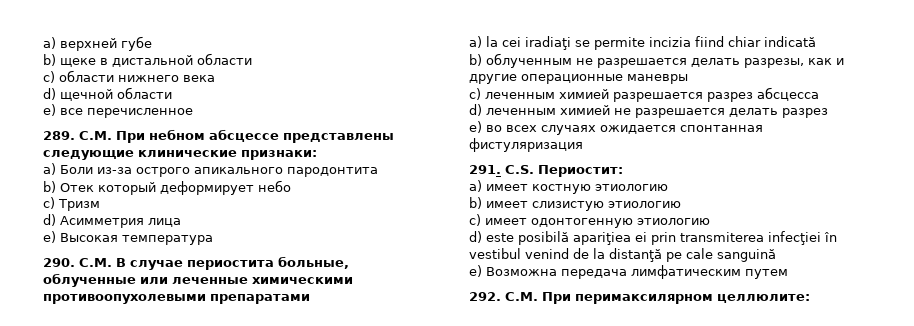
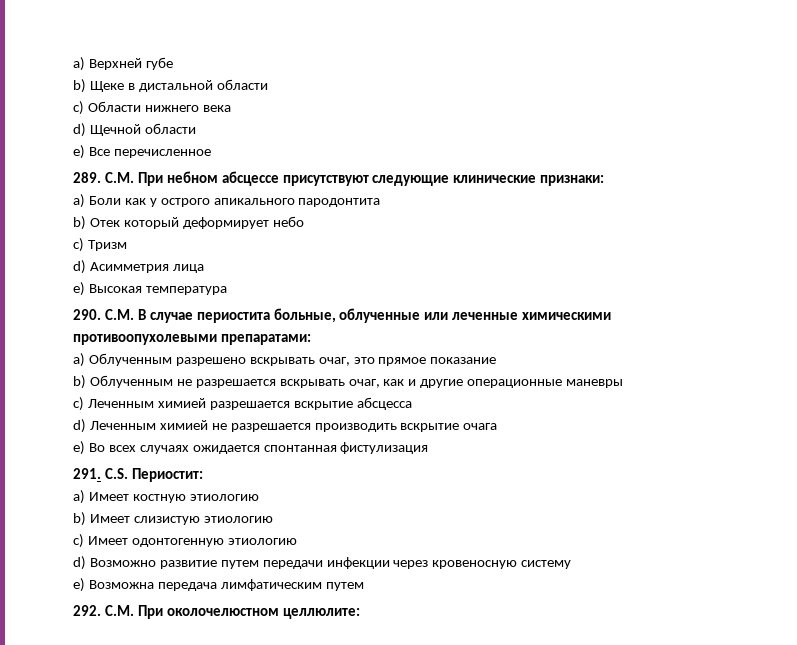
- a) верхней губе
+ a) Верхней губе
- b) щеке в дистальной области
+ b) Щеке в дистальной области
- c) области нижнего века
+ c) Области нижнего века
- d) щечной области
+ d) Щечной области
- e) все перечисленное
+ e) Все перечисленное
- 289. C.M. При небном абсцессе представлены следующие клинические признаки:
+ 289. C.M. При небном абсцессе присутствуют следующие клинические признаки:
- a) Боли из-за острого апикального пародонтита
+ a) Боли как у острого апикального пародонтита
- 290. C.M. В случае периостита больные, облученные или леченные химическими противоопухолевыми препаратами
- a) la cei iradiaţi se permite incizia fiind chiar indicată
- b) облученным не разрешается делать разрезы, как и другие операционные маневры
+ 290. C.M. В случае периостита больные, облученные или леченные химическими противоопухолевыми препаратами:
+ a) Облученным разрешено вскрывать очаг, это прямое показание
+ b) Облученным не разрешается вскрывать очаг, как и другие операционные маневры
- c) леченным химией разрешается разрез абсцесса
+ c) Леченным химией разрешается вскрытие абсцесса
- d) леченным химией не разрешается делать разрез
- e) во всех случаях ожидается спонтанная фистуляризация
+ d) Леченным химией не разрешается производить вскрытие очага
+ e) Во всех случаях ожидается спонтанная фистулизация
- a) имеет костную этиологию
+ a) Имеет костную этиологию
- b) имеет слизистую этиологию
+ b) Имеет слизистую этиологию
- c) имеет одонтогенную этиологию
+ c) Имеет одонтогенную этиологию
- d) este posibilă apariţiea ei prin transmiterea infecţiei în vestibul venind de la distanţă pe cale sanguină
+ d) Возможно развитие путем передачи инфекции через кровеносную систему
- 292. C.M. При перимаксилярном целлюлите:
+ 292. C.M. При околочелюстном целлюлите:

